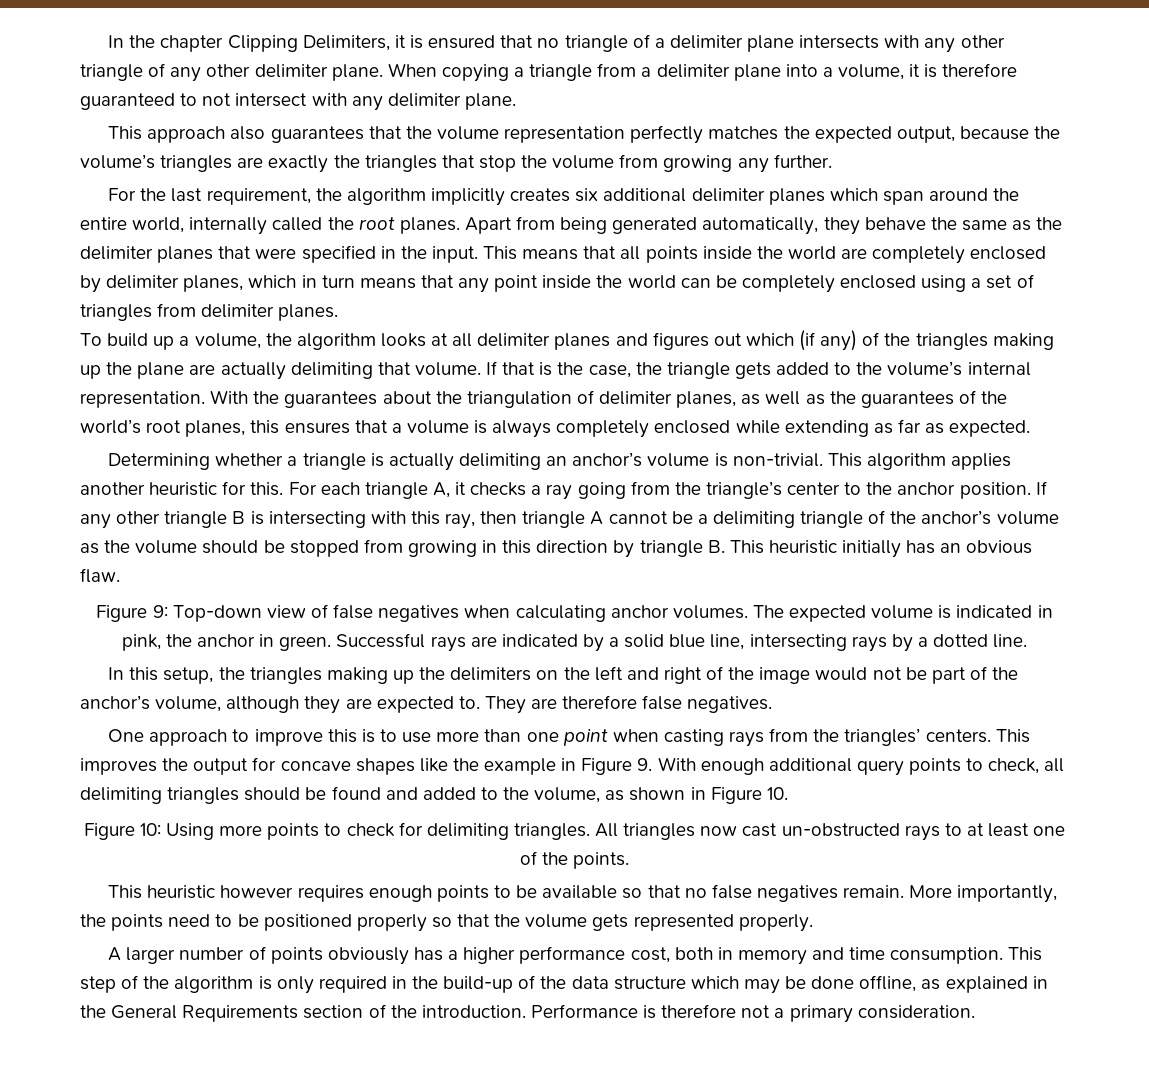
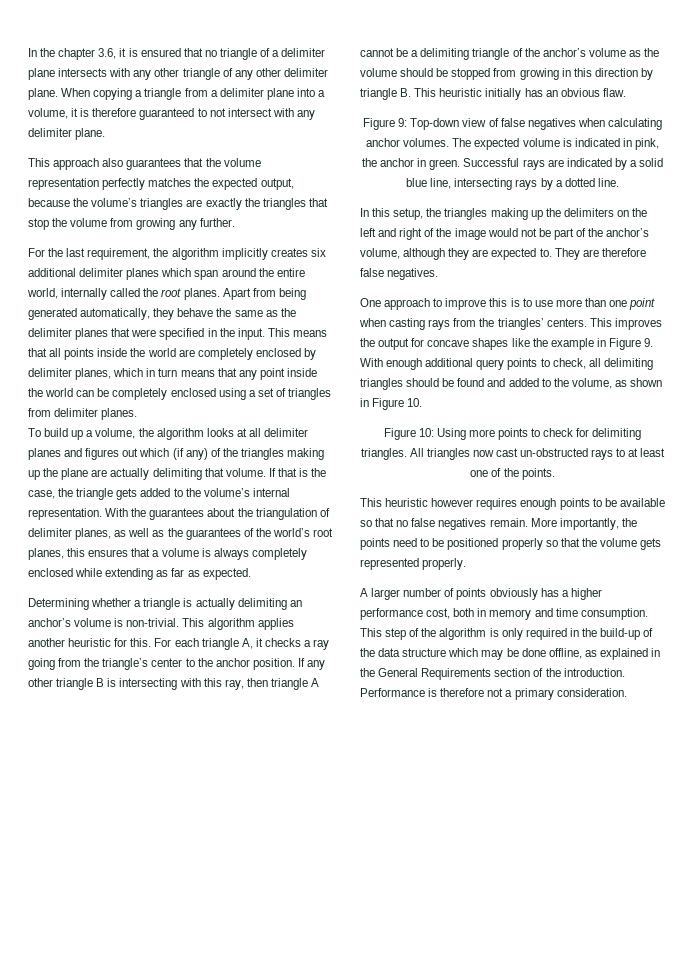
- In the chapter Clipping Delimiters, it is ensured that no triangle of a delimiter plane intersects with any other triangle of any other delimiter plane.
+ In the chapter 3.6, it is ensured that no triangle of a delimiter plane intersects with any other triangle of any other delimiter plane.

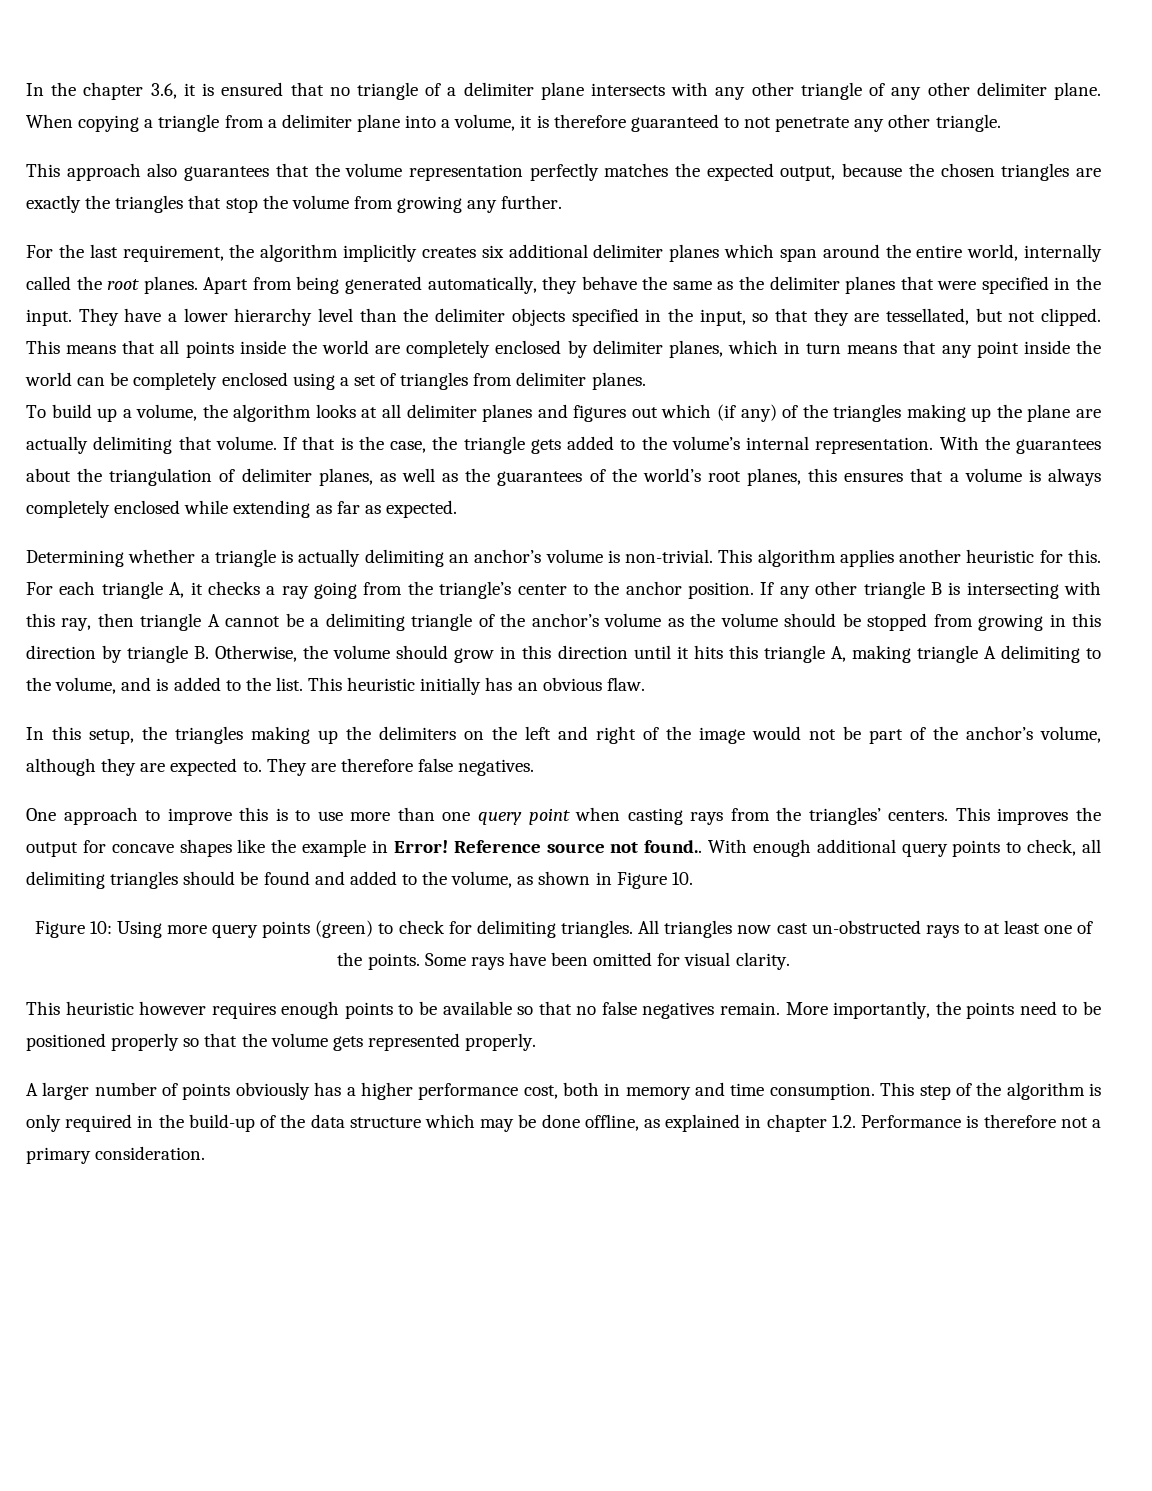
- When copying a triangle from a delimiter plane into a volume, it is therefore guaranteed to not intersect with any delimiter plane.
+ When copying a triangle from a delimiter plane into a volume, it is therefore guaranteed to not penetrate any other triangle.
- This approach also guarantees that the volume representation perfectly matches the expected output, because the volume’s triangles are exactly the triangles that stop the volume from growing any further.
+ This approach also guarantees that the volume representation perfectly matches the expected output, because the chosen triangles are exactly the triangles that stop the volume from growing any further.
+ They have a lower hierarchy level than the delimiter objects specified in the input, so that they are tessellated, but not clipped.
- If any other triangle B is intersecting with this ray, then triangle A cannot be a delimiting triangle of the anchor’s volume as the volume should be stopped from growing in this direction by triangle B. This heuristic initially has an obvious flaw.
+ If any other triangle B is intersecting with this ray, then triangle A cannot be a delimiting triangle of the anchor’s volume as the volume should be stopped from growing in this direction by triangle B. Otherwise, the volume should grow in this direction until it hits this triangle A, making triangle A delimiting to the volume, and is added to the list. This heuristic initially has an obvious flaw.
- Figure 9: Top-down view of false negatives when calculating anchor volumes. The expected volume is indicated in pink, the anchor in green. Successful rays are indicated by a solid blue line, intersecting rays by a dotted line.
- One approach to improve this is to use more than one point when casting rays from the triangles’ centers.
+ One approach to improve this is to use more than one query point when casting rays from the triangles’ centers.
- This improves the output for concave shapes like the example in Figure 9. With enough additional query points to check, all delimiting triangles should be found and added to the volume, as shown in Figure 10.
+ This improves the output for concave shapes like the example in Error! Reference source not found.. With enough additional query points to check, all delimiting triangles should be found and added to the volume, as shown in Figure 10.
- Figure 10: Using more points to check for delimiting triangles.
+ Figure 10: Using more query points (green) to check for delimiting triangles.
+ Some rays have been omitted for visual clarity.
- This step of the algorithm is only required in the build-up of the data structure which may be done offline, as explained in the General Requirements section of the introduction. Performance is therefore not a primary consideration.
+ This step of the algorithm is only required in the build-up of the data structure which may be done offline, as explained in chapter 1.2. Performance is therefore not a primary consideration.

